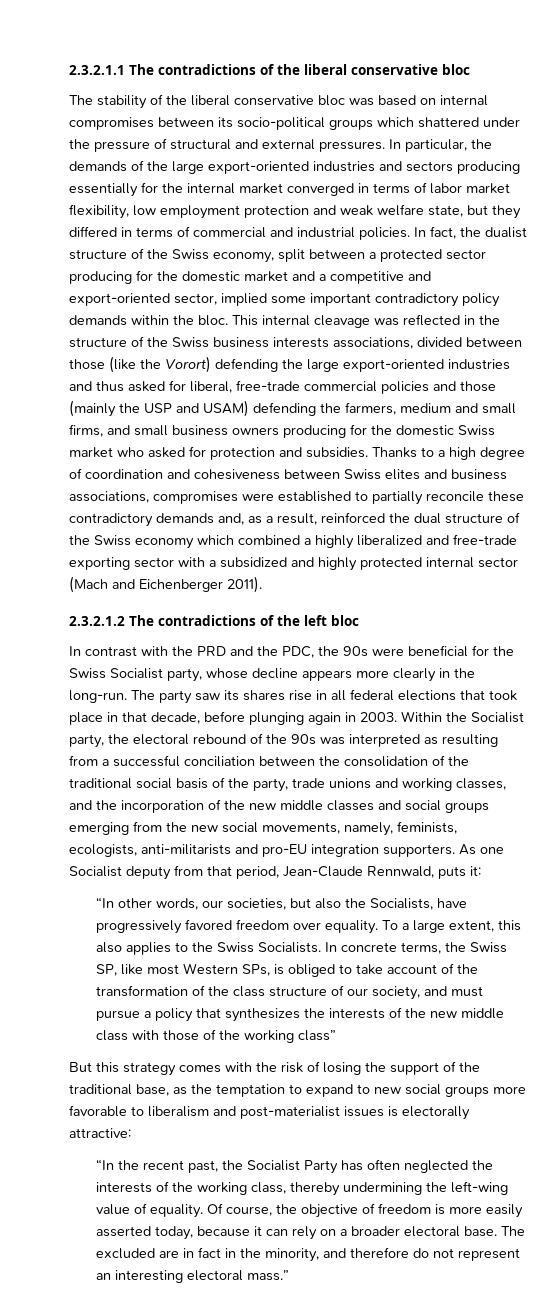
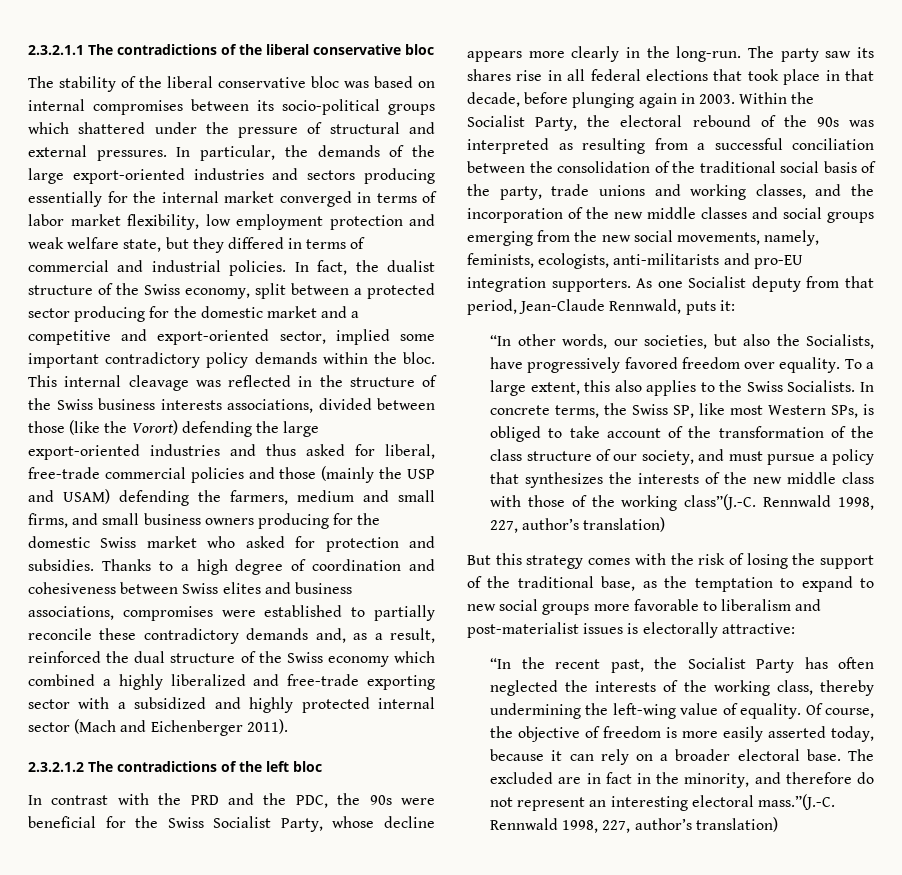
- In contrast with the PRD and the PDC, the 90s were beneficial for the Swiss Socialist party, whose decline appears more clearly in the long-run.
+ In contrast with the PRD and the PDC, the 90s were beneficial for the Swiss Socialist Party, whose decline appears more clearly in the long-run.
- Within the Socialist party, the electoral rebound of the 90s was interpreted as resulting from a successful conciliation between the consolidation of the traditional social basis of the party, trade unions and working classes, and the incorporation of the new middle classes and social groups emerging from the new social movements, namely, feminists, ecologists, anti-militarists and pro-EU integration supporters.
+ Within the Socialist Party, the electoral rebound of the 90s was interpreted as resulting from a successful conciliation between the consolidation of the traditional social basis of the party, trade unions and working classes, and the incorporation of the new middle classes and social groups emerging from the new social movements, namely, feminists, ecologists, anti-militarists and pro-EU integration supporters.
- In concrete terms, the Swiss SP, like most Western SPs, is obliged to take account of the transformation of the class structure of our society, and must pursue a policy that synthesizes the interests of the new middle class with those of the working class”
+ In concrete terms, the Swiss SP, like most Western SPs, is obliged to take account of the transformation of the class structure of our society, and must pursue a policy that synthesizes the interests of the new middle class with those of the working class”(J.-C. Rennwald 1998, 227, author’s translation)
- The excluded are in fact in the minority, and therefore do not represent an interesting electoral mass.”
+ The excluded are in fact in the minority, and therefore do not represent an interesting electoral mass.”(J.-C. Rennwald 1998, 227, author’s translation)

